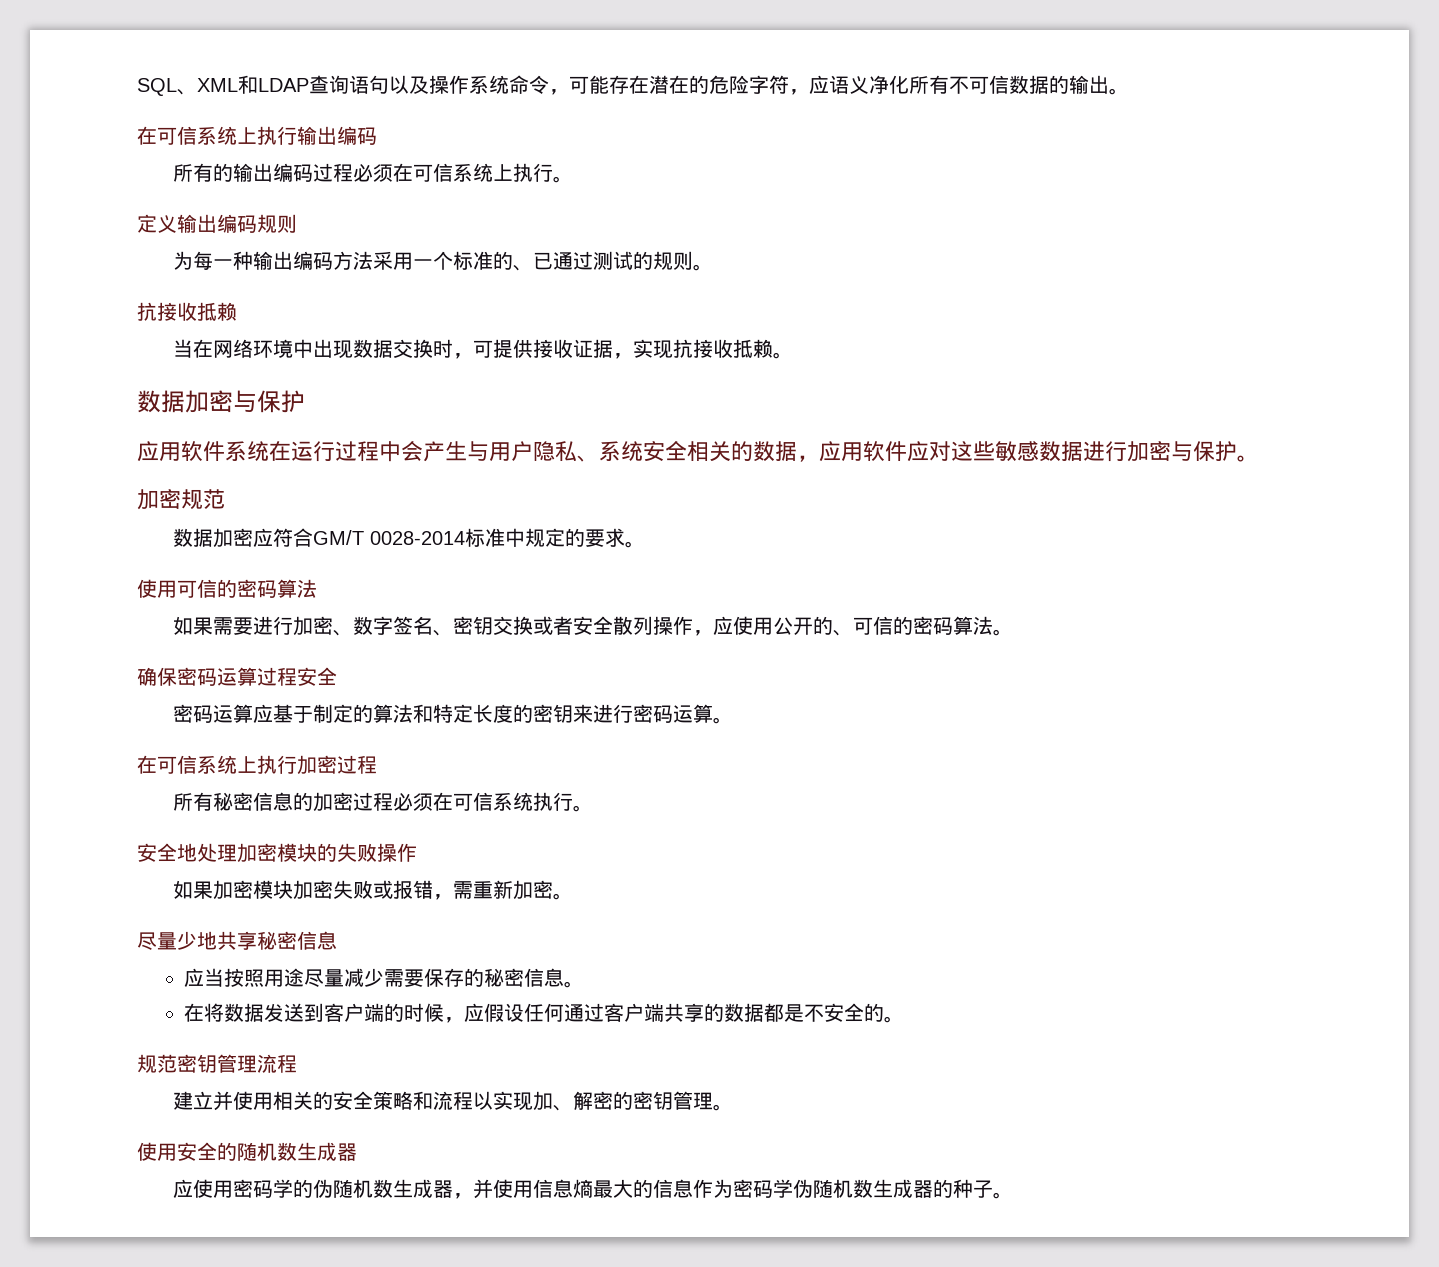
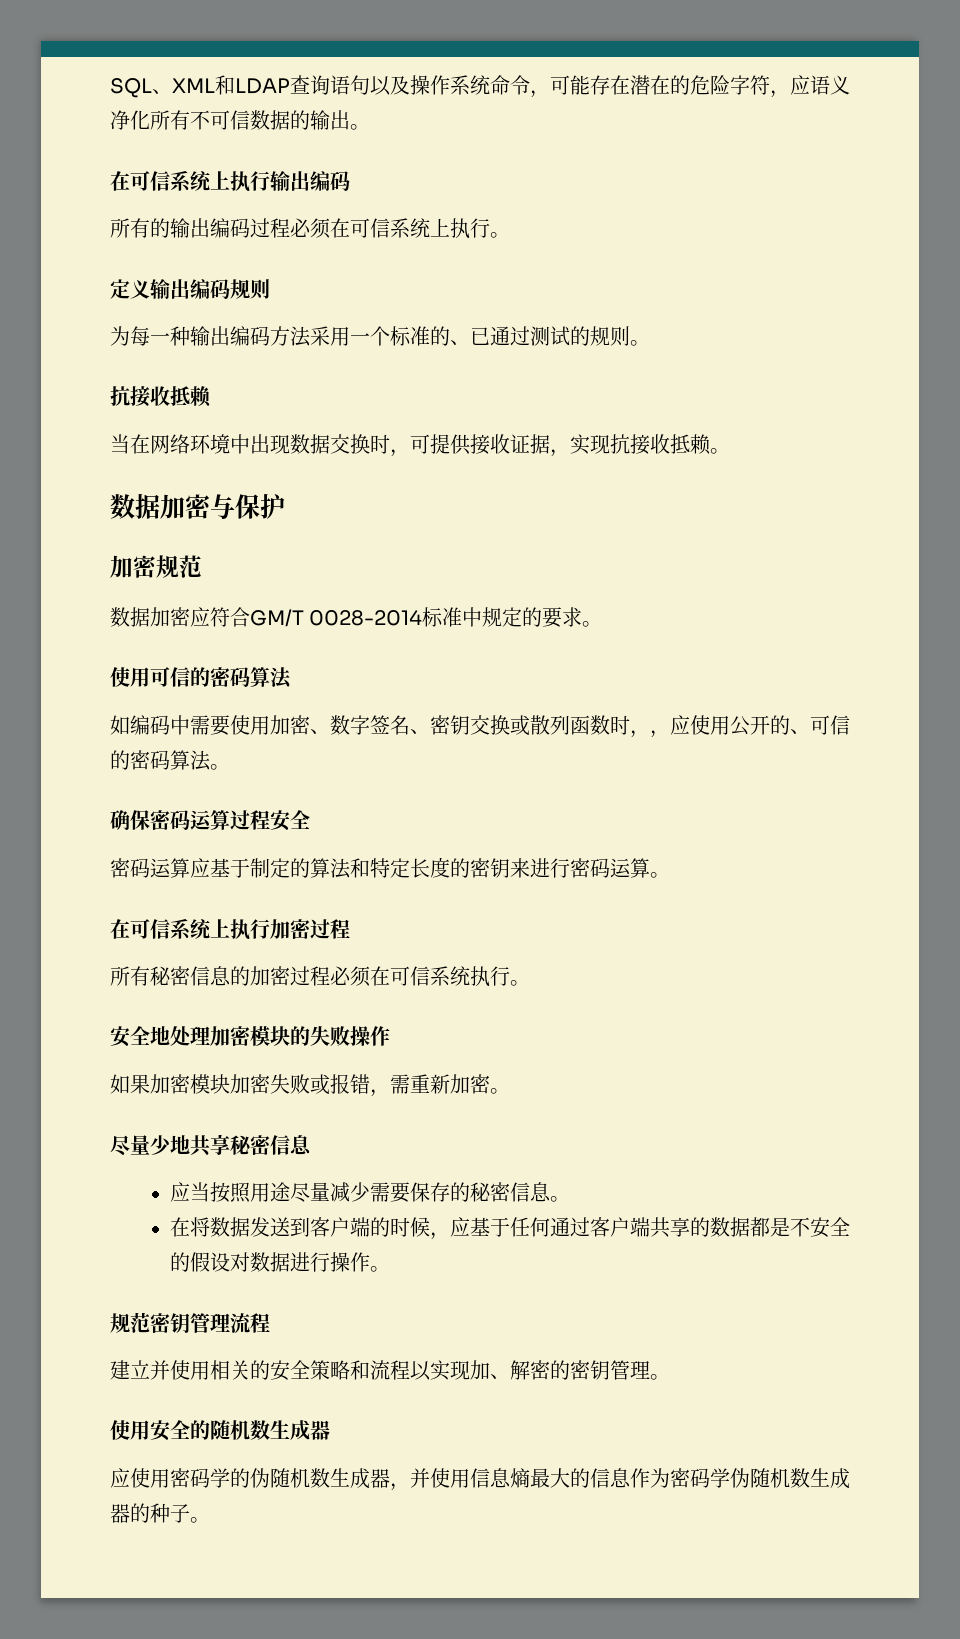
- 应用软件系统在运行过程中会产生与用户隐私、系统安全相关的数据，应用软件应对这些敏感数据进行加密与保护。
- 如果需要进行加密、数字签名、密钥交换或者安全散列操作，应使用公开的、可信的密码算法。
+ 如编码中需要使用加密、数字签名、密钥交换或散列函数时，，应使用公开的、可信的密码算法。
- 在将数据发送到客户端的时候，应假设任何通过客户端共享的数据都是不安全的。
+ 在将数据发送到客户端的时候，应基于任何通过客户端共享的数据都是不安全的假设对数据进行操作。

